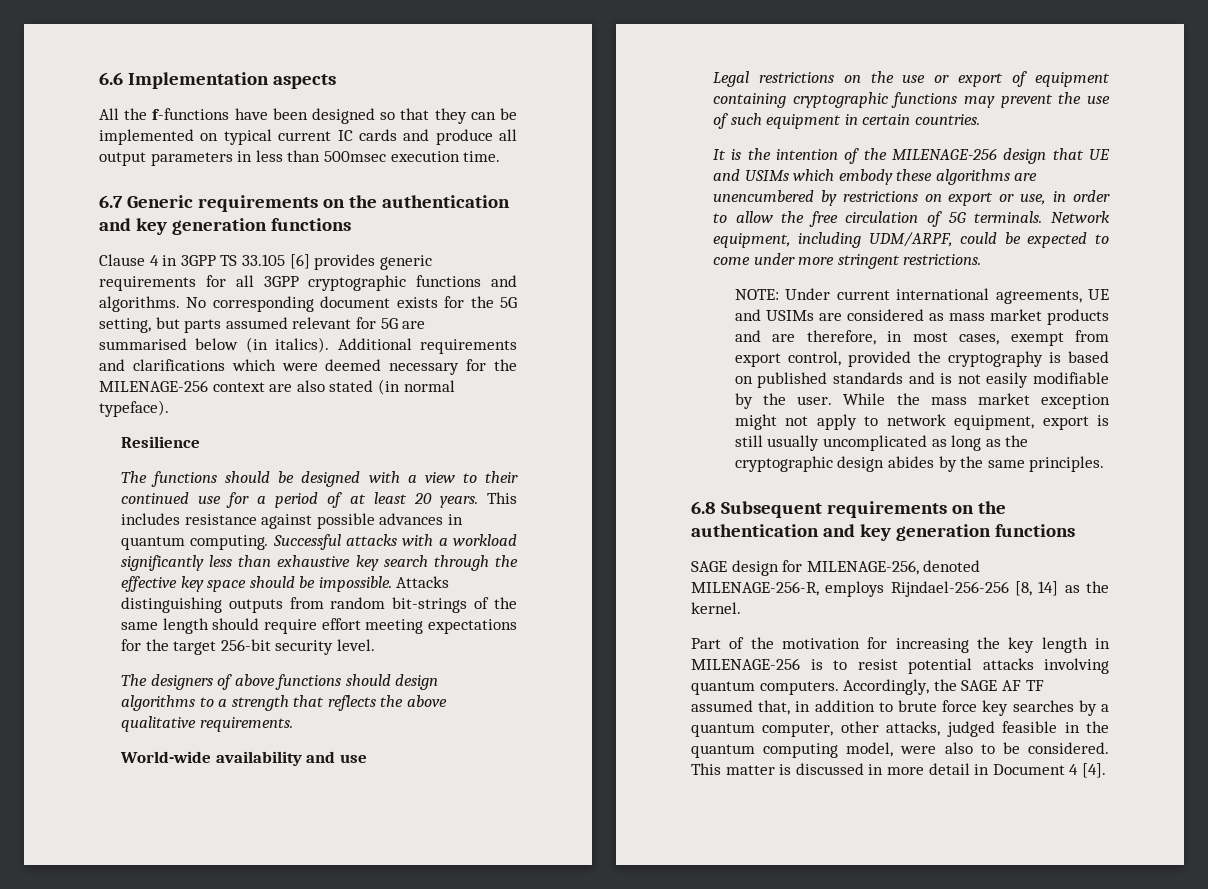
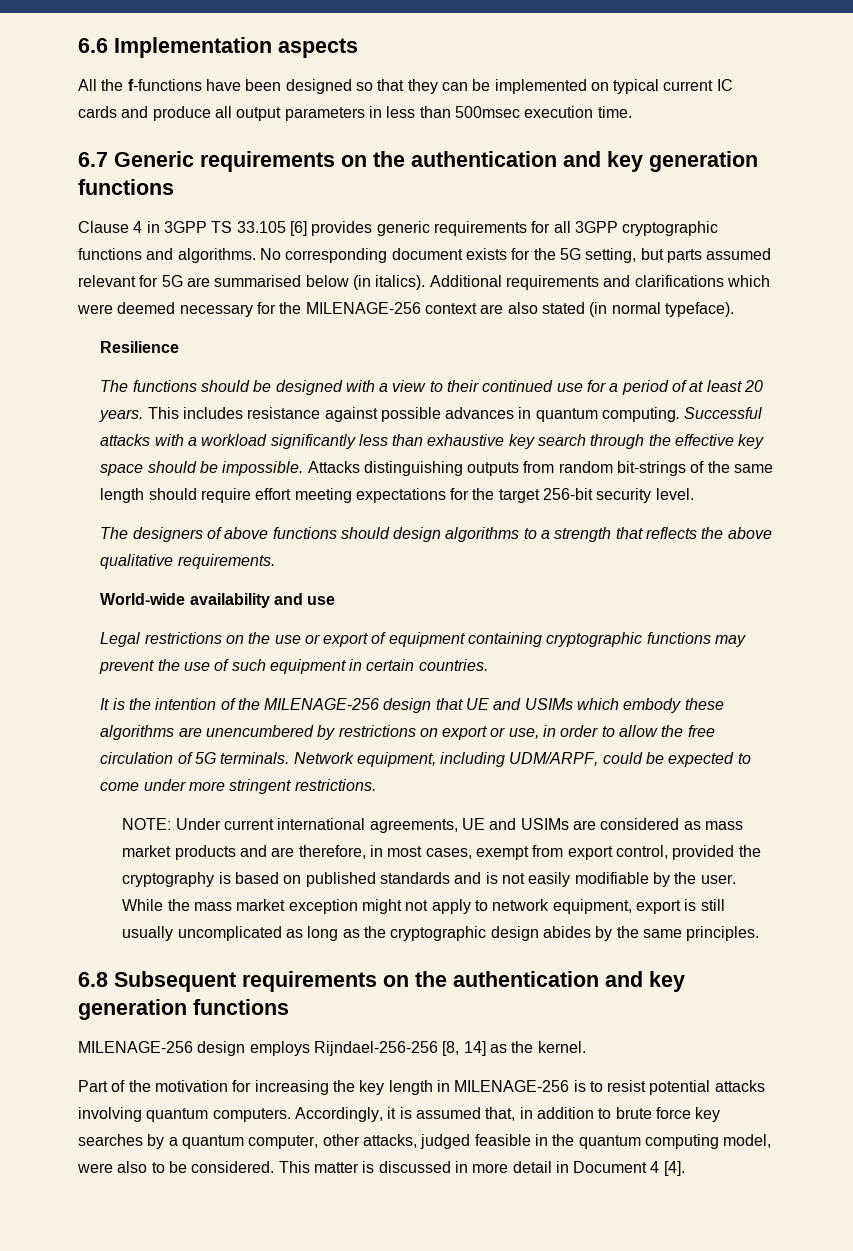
- SAGE design for MILENAGE-256, denoted MILENAGE-256-R, employs Rijndael-256-256 [8, 14] as the kernel.
+ MILENAGE-256 design employs Rijndael-256-256 [8, 14] as the kernel.
- Accordingly, the SAGE AF TF assumed that, in addition to brute force key searches by a quantum computer, other attacks, judged feasible in the quantum computing model, were also to be considered.
+ Accordingly, it is assumed that, in addition to brute force key searches by a quantum computer, other attacks, judged feasible in the quantum computing model, were also to be considered.

